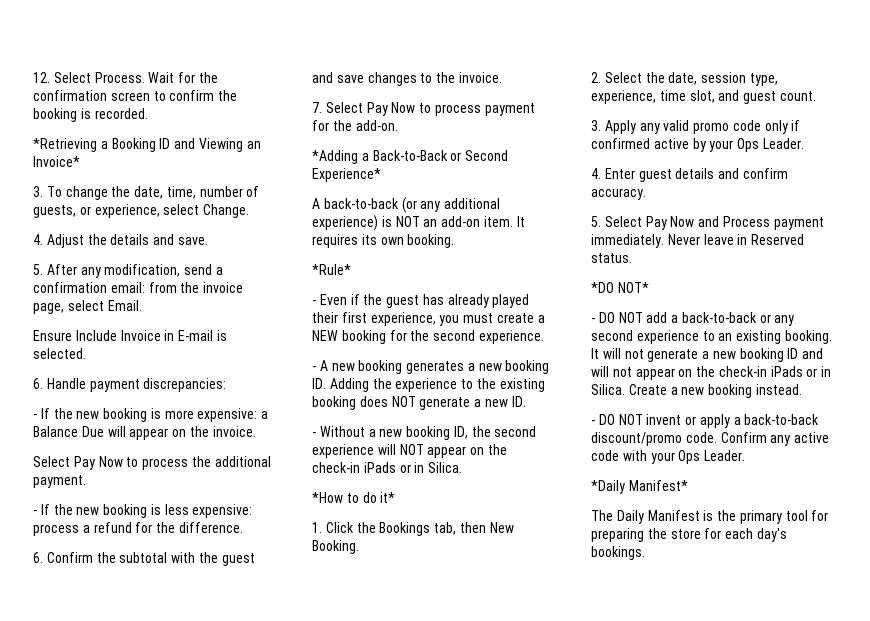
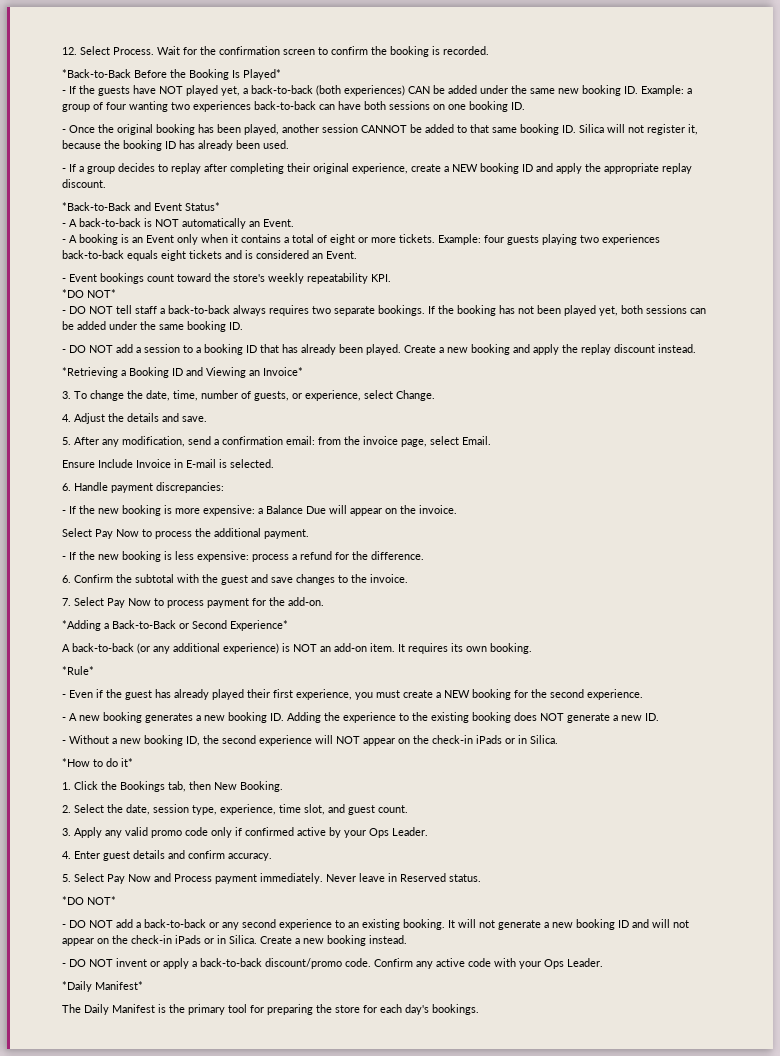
+ *Back-to-Back Before the Booking Is Played*
+ - If the guests have NOT played yet, a back-to-back (both experiences) CAN be added under the same new booking ID. Example: a group of four wanting two experiences back-to-back can have both sessions on one booking ID.
+ - Once the original booking has been played, another session CANNOT be added to that same booking ID. Silica will not register it, because the booking ID has already been used.
+ - If a group decides to replay after completing their original experience, create a NEW booking ID and apply the appropriate replay discount.
+ *Back-to-Back and Event Status*
+ - A back-to-back is NOT automatically an Event.
+ - A booking is an Event only when it contains a total of eight or more tickets. Example: four guests playing two experiences back-to-back equals eight tickets and is considered an Event.
+ - Event bookings count toward the store's weekly repeatability KPI.
+ *DO NOT*
+ - DO NOT tell staff a back-to-back always requires two separate bookings. If the booking has not been played yet, both sessions can be added under the same booking ID.
+ - DO NOT add a session to a booking ID that has already been played. Create a new booking and apply the replay discount instead.

